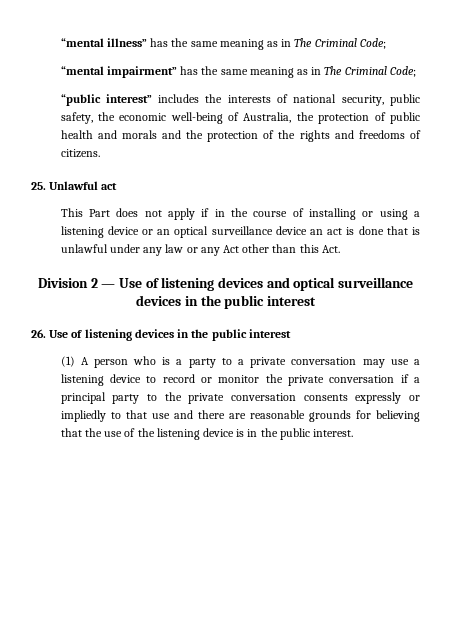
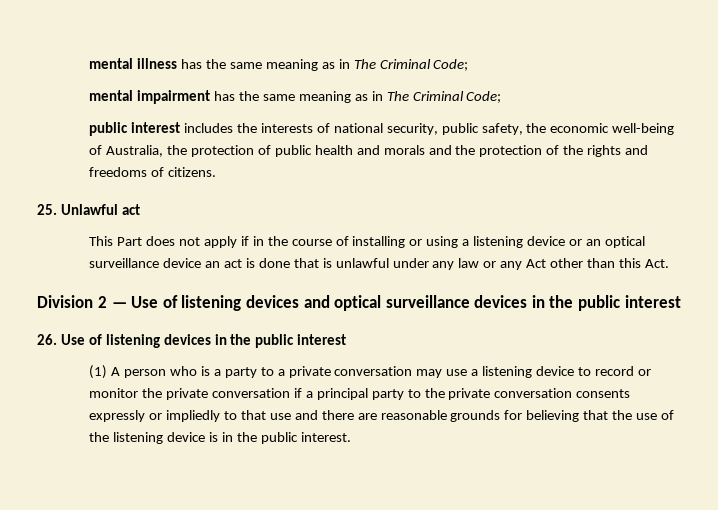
- “mental illness” has the same meaning as in The Criminal Code;
- “mental impairment” has the same meaning as in The Criminal Code;
- “public interest” includes the interests of national security, public safety, the economic well-being of Australia, the protection of public health and morals and the protection of the rights and freedoms of citizens.
+ mental illness has the same meaning as in The Criminal Code;
+ mental impairment has the same meaning as in The Criminal Code;
+ public interest includes the interests of national security, public safety, the economic well-being of Australia, the protection of public health and morals and the protection of the rights and freedoms of citizens.

